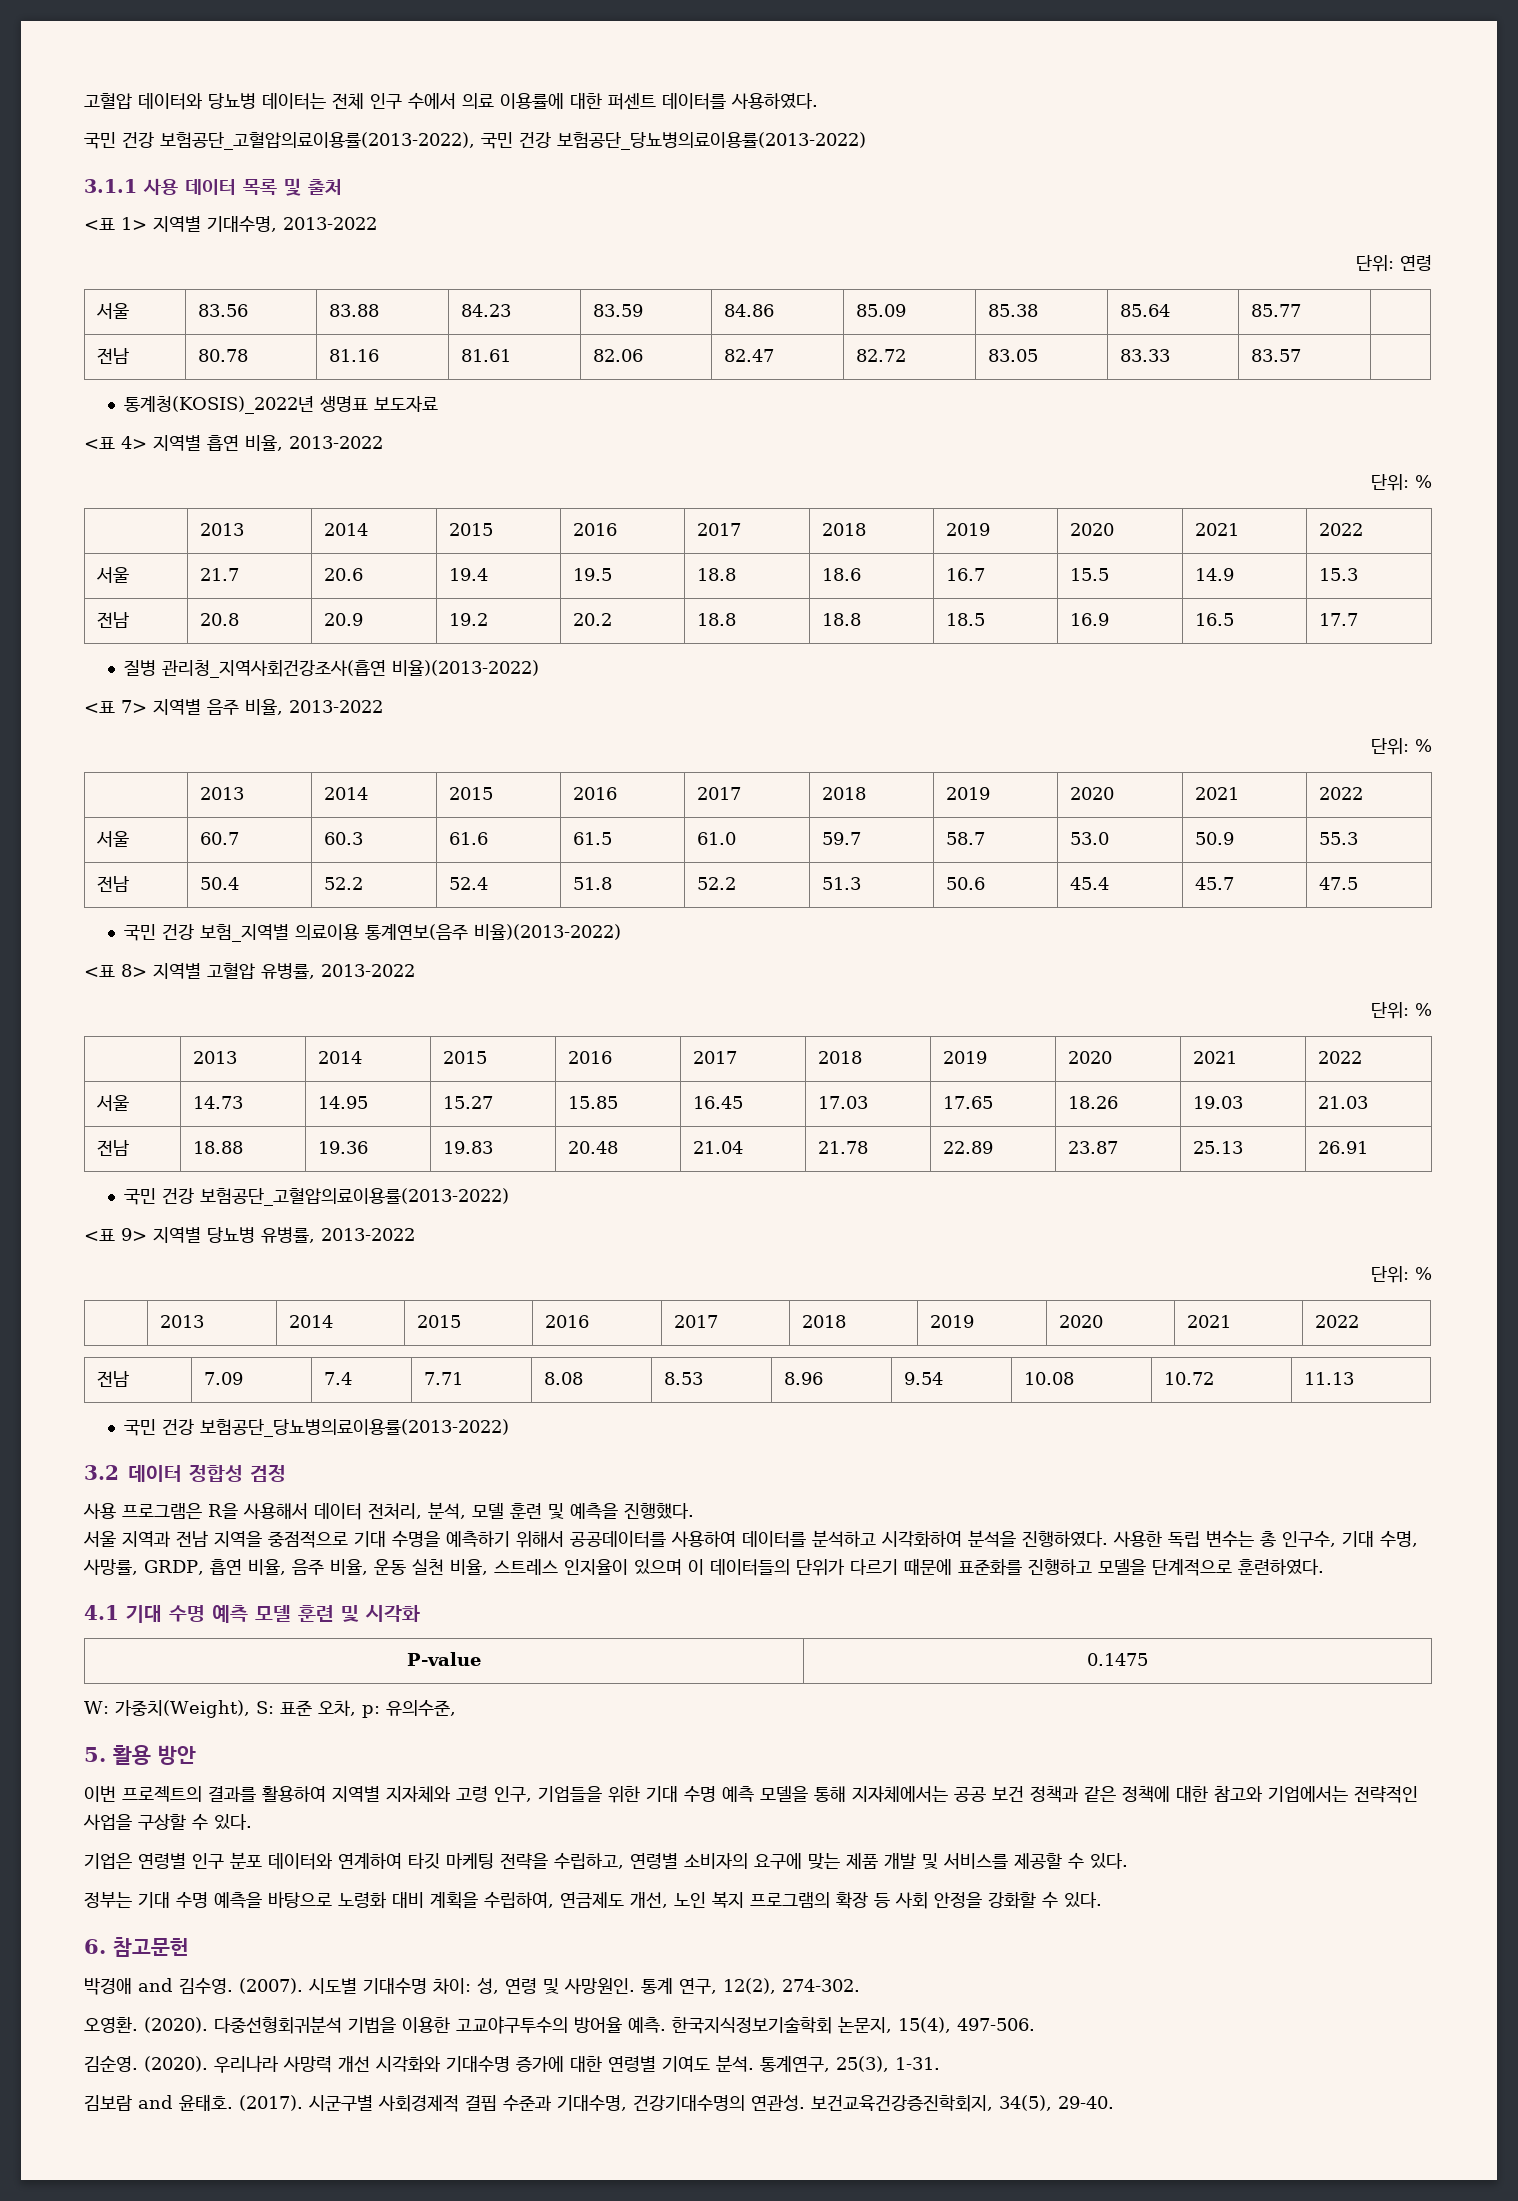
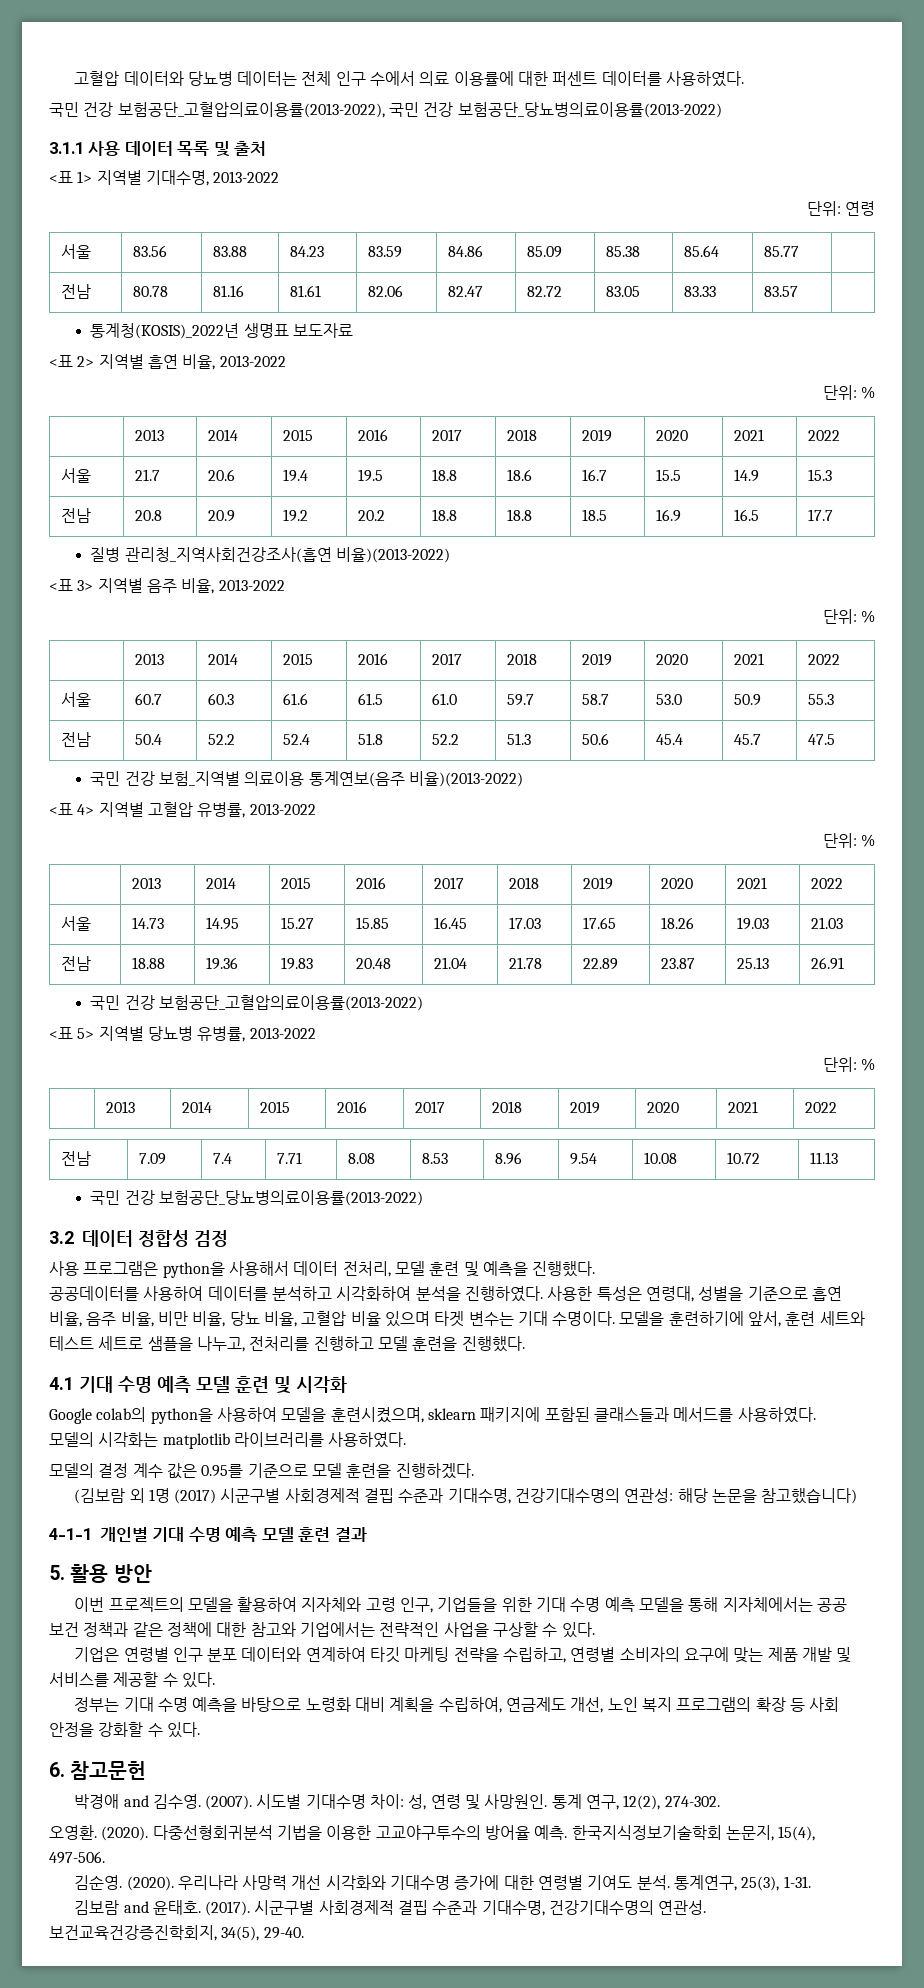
- <표 4> 지역별 흡연 비율, 2013-2022
+ <표 2> 지역별 흡연 비율, 2013-2022
- <표 7> 지역별 음주 비율, 2013-2022
+ <표 3> 지역별 음주 비율, 2013-2022
- <표 8> 지역별 고혈압 유병률, 2013-2022
+ <표 4> 지역별 고혈압 유병률, 2013-2022
- <표 9> 지역별 당뇨병 유병률, 2013-2022
+ <표 5> 지역별 당뇨병 유병률, 2013-2022
- 사용 프로그램은 R을 사용해서 데이터 전처리, 분석, 모델 훈련 및 예측을 진행했다.
+ 사용 프로그램은 python을 사용해서 데이터 전처리, 모델 훈련 및 예측을 진행했다.
- 서울 지역과 전남 지역을 중점적으로 기대 수명을 예측하기 위해서 공공데이터를 사용하여 데이터를 분석하고 시각화하여 분석을 진행하였다.
+ 공공데이터를 사용하여 데이터를 분석하고 시각화하여 분석을 진행하였다.
- 사용한 독립 변수는 총 인구수, 기대 수명, 사망률, GRDP, 흡연 비율, 음주 비율, 운동 실천 비율, 스트레스 인지율이 있으며 이 데이터들의 단위가 다르기 때문에 표준화를 진행하고 모델을 단계적으로 훈련하였다.
+ 사용한 특성은 연령대, 성별을 기준으로 흡연 비율, 음주 비율, 비만 비율, 당뇨 비율, 고혈압 비율 있으며 타겟 변수는 기대 수명이다. 모델을 훈련하기에 앞서, 훈련 세트와 테스트 세트로 샘플을 나누고, 전처리를 진행하고 모델 훈련을 진행했다.
- P-value | 0.1475
- W: 가중치(Weight), S: 표준 오차, p: 유의수준,
+ Google colab의 python을 사용하여 모델을 훈련시켰으며, sklearn 패키지에 포함된 클래스들과 메서드를 사용하였다.
+ 모델의 시각화는 matplotlib 라이브러리를 사용하였다.
+ 모델의 결정 계수 값은 0.95를 기준으로 모델 훈련을 진행하겠다.
+ (김보람 외 1명 (2017) 시군구별 사회경제적 결핍 수준과 기대수명, 건강기대수명의 연관성: 해당 논문을 참고했습니다)
+ 4-1-1 개인별 기대 수명 예측 모델 훈련 결과
- 이번 프로젝트의 결과를 활용하여 지역별 지자체와 고령 인구, 기업들을 위한 기대 수명 예측 모델을 통해 지자체에서는 공공 보건 정책과 같은 정책에 대한 참고와 기업에서는 전략적인 사업을 구상할 수 있다.
+ 이번 프로젝트의 모델을 활용하여 지자체와 고령 인구, 기업들을 위한 기대 수명 예측 모델을 통해 지자체에서는 공공 보건 정책과 같은 정책에 대한 참고와 기업에서는 전략적인 사업을 구상할 수 있다.

